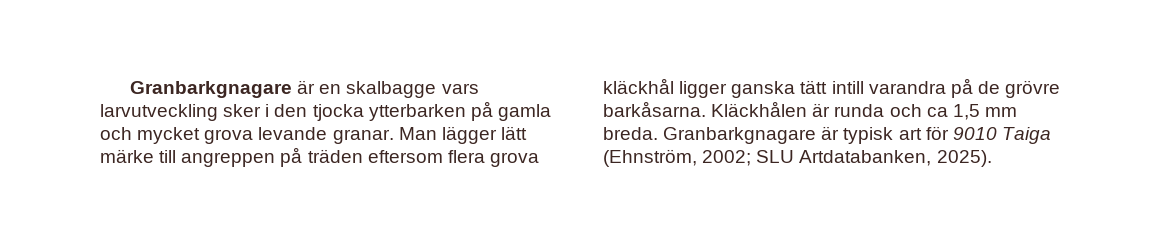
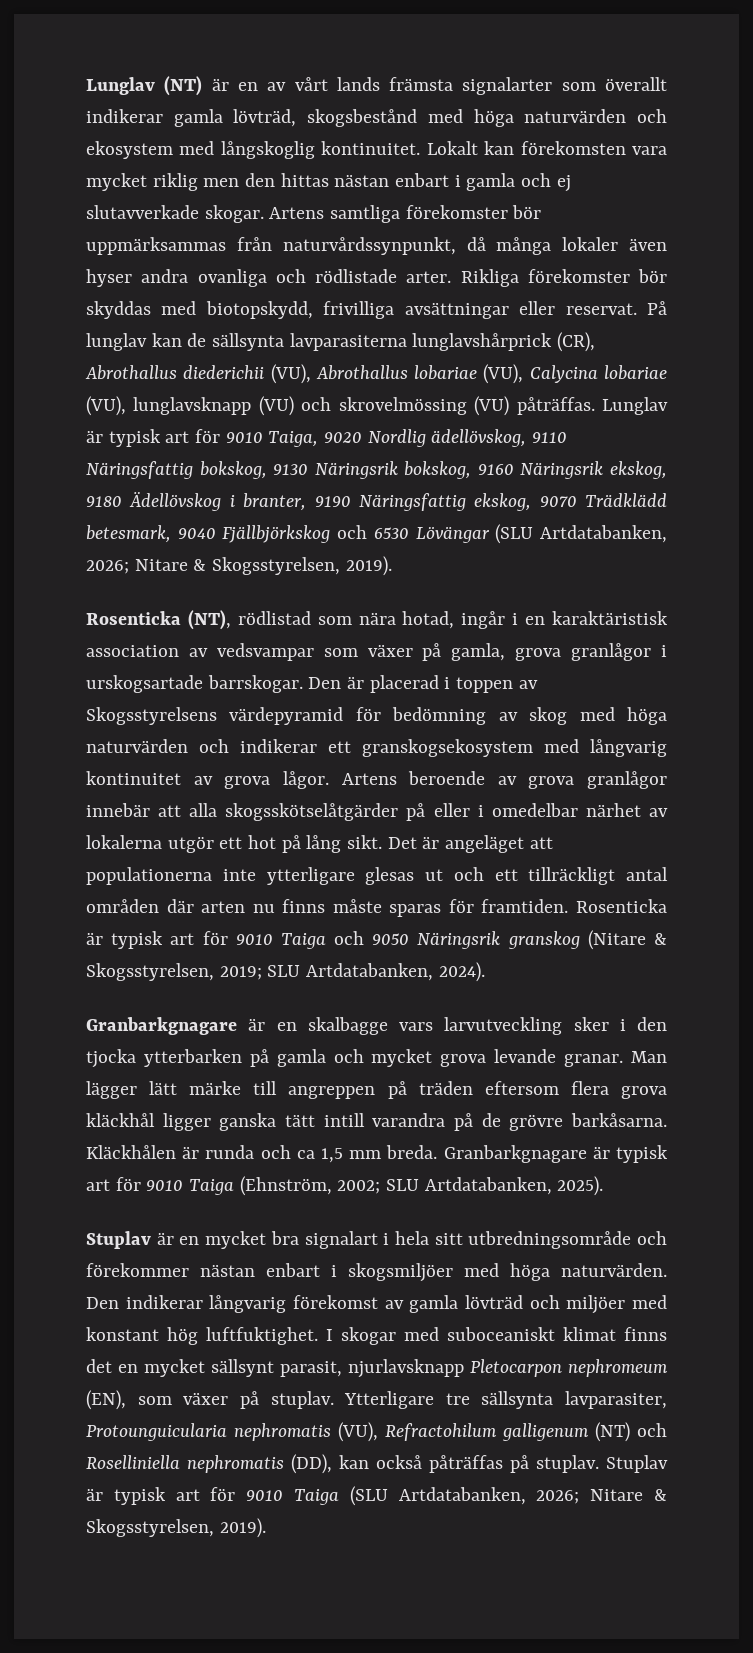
+ Lunglav (NT) är en av vårt lands främsta signalarter som överallt indikerar gamla lövträd, skogsbestånd med höga naturvärden och ekosystem med långskoglig kontinuitet. Lokalt kan förekomsten vara mycket riklig men den hittas nästan enbart i gamla och ej slutavverkade skogar. Artens samtliga förekomster bör uppmärksammas från naturvårdssynpunkt, då många lokaler även hyser andra ovanliga och rödlistade arter. Rikliga förekomster bör skyddas med biotopskydd, frivilliga avsättningar eller reservat. På lunglav kan de sällsynta lavparasiterna lunglavshårprick (CR), Abrothallus diederichii (VU), Abrothallus lobariae (VU), Calycina lobariae (VU), lunglavsknapp (VU) och skrovelmössing (VU) påträffas. Lunglav är typisk art för 9010 Taiga, 9020 Nordlig ädellövskog, 9110 Näringsfattig bokskog, 9130 Näringsrik bokskog, 9160 Näringsrik ekskog, 9180 Ädellövskog i branter, 9190 Näringsfattig ekskog, 9070 Trädklädd betesmark, 9040 Fjällbjörkskog och 6530 Lövängar (SLU Artdatabanken, 2026; Nitare & Skogsstyrelsen, 2019).
+ Rosenticka (NT), rödlistad som nära hotad, ingår i en karaktäristisk association av vedsvampar som växer på gamla, grova granlågor i urskogsartade barrskogar. Den är placerad i toppen av Skogsstyrelsens värdepyramid för bedömning av skog med höga naturvärden och indikerar ett granskogsekosystem med långvarig kontinuitet av grova lågor. Artens beroende av grova granlågor innebär att alla skogsskötselåtgärder på eller i omedelbar närhet av lokalerna utgör ett hot på lång sikt. Det är angeläget att populationerna inte ytterligare glesas ut och ett tillräckligt antal områden där arten nu finns måste sparas för framtiden. Rosenticka är typisk art för 9010 Taiga och 9050 Näringsrik granskog (Nitare & Skogsstyrelsen, 2019; SLU Artdatabanken, 2024).
+ Stuplav är en mycket bra signalart i hela sitt utbredningsområde och förekommer nästan enbart i skogsmiljöer med höga naturvärden. Den indikerar långvarig förekomst av gamla lövträd och miljöer med konstant hög luftfuktighet. I skogar med suboceaniskt klimat finns det en mycket sällsynt parasit, njurlavsknapp Pletocarpon nephromeum (EN), som växer på stuplav. Ytterligare tre sällsynta lavparasiter, Protounguicularia nephromatis (VU), Refractohilum galligenum (NT) och Roselliniella nephromatis (DD), kan också påträffas på stuplav. Stuplav är typisk art för 9010 Taiga (SLU Artdatabanken, 2026; Nitare & Skogsstyrelsen, 2019).

